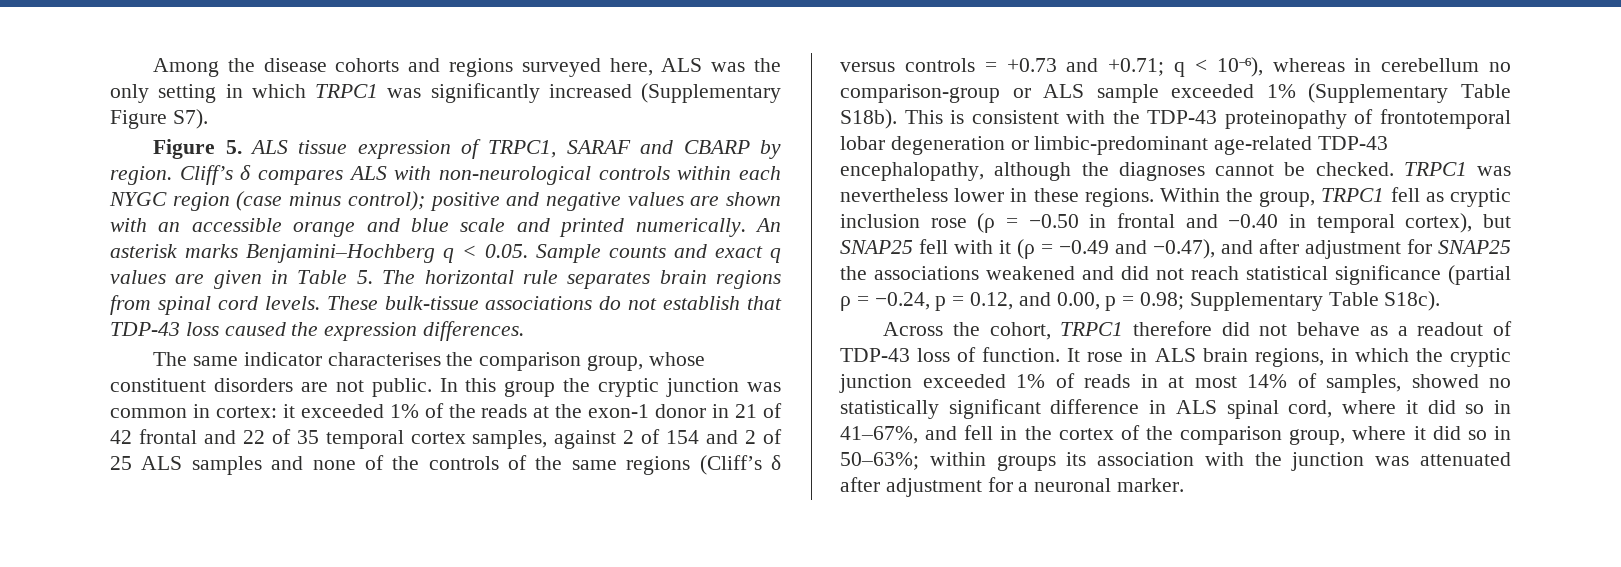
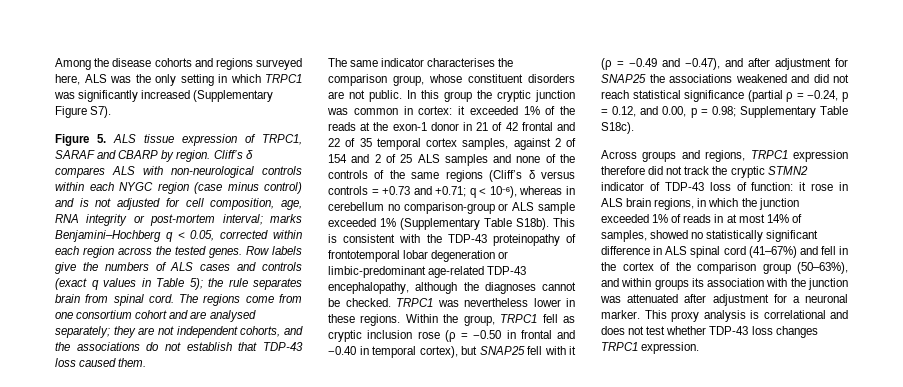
- Cliff’s δ compares ALS with non-neurological controls within each NYGC region (case minus control); positive and negative values are shown with an accessible orange and blue scale and printed numerically. An asterisk marks Benjamini–Hochberg q < 0.05. Sample counts and exact q values are given in Table 5. The horizontal rule separates brain regions from spinal cord levels. These bulk-tissue associations do not establish that TDP-43 loss caused the expression differences.
+ Cliff’s δ compares ALS with non-neurological controls within each NYGC region (case minus control) and is not adjusted for cell composition, age, RNA integrity or post-mortem interval; marks Benjamini–Hochberg q < 0.05, corrected within each region across the tested genes. Row labels give the numbers of ALS cases and controls (exact q values in Table 5); the rule separates brain from spinal cord. The regions come from one consortium cohort and are analysed separately; they are not independent cohorts, and the associations do not establish that TDP-43 loss caused them.
- Across the cohort, TRPC1 therefore did not behave as a readout of TDP-43 loss of function. It rose in ALS brain regions, in which the cryptic junction exceeded 1% of reads in at most 14% of samples, showed no statistically significant difference in ALS spinal cord, where it did so in 41–67%, and fell in the cortex of the comparison group, where it did so in 50–63%; within groups its association with the junction was attenuated after adjustment for a neuronal marker.
+ Across groups and regions, TRPC1 expression therefore did not track the cryptic STMN2 indicator of TDP-43 loss of function: it rose in ALS brain regions, in which the junction exceeded 1% of reads in at most 14% of samples, showed no statistically significant difference in ALS spinal cord (41–67%) and fell in the cortex of the comparison group (50–63%), and within groups its association with the junction was attenuated after adjustment for a neuronal marker.
+ This proxy analysis is correlational and does not test whether TDP-43 loss changes TRPC1 expression.

